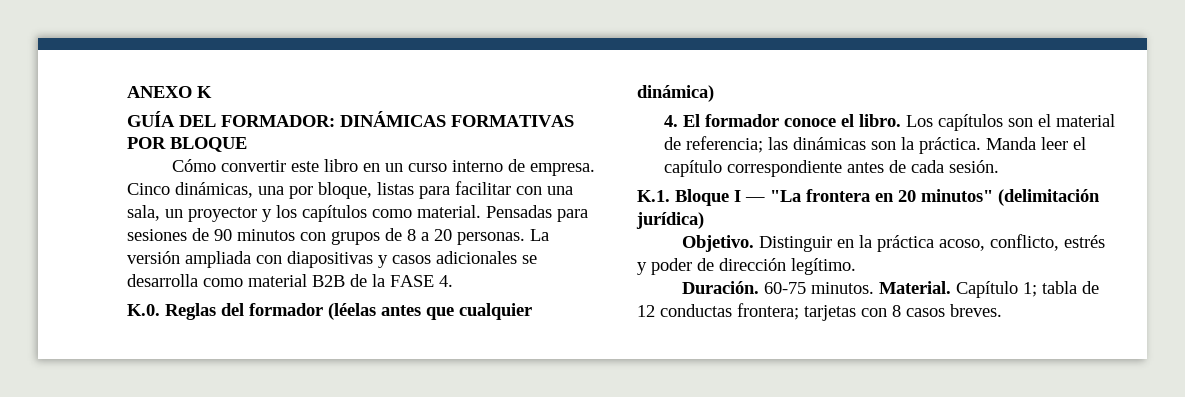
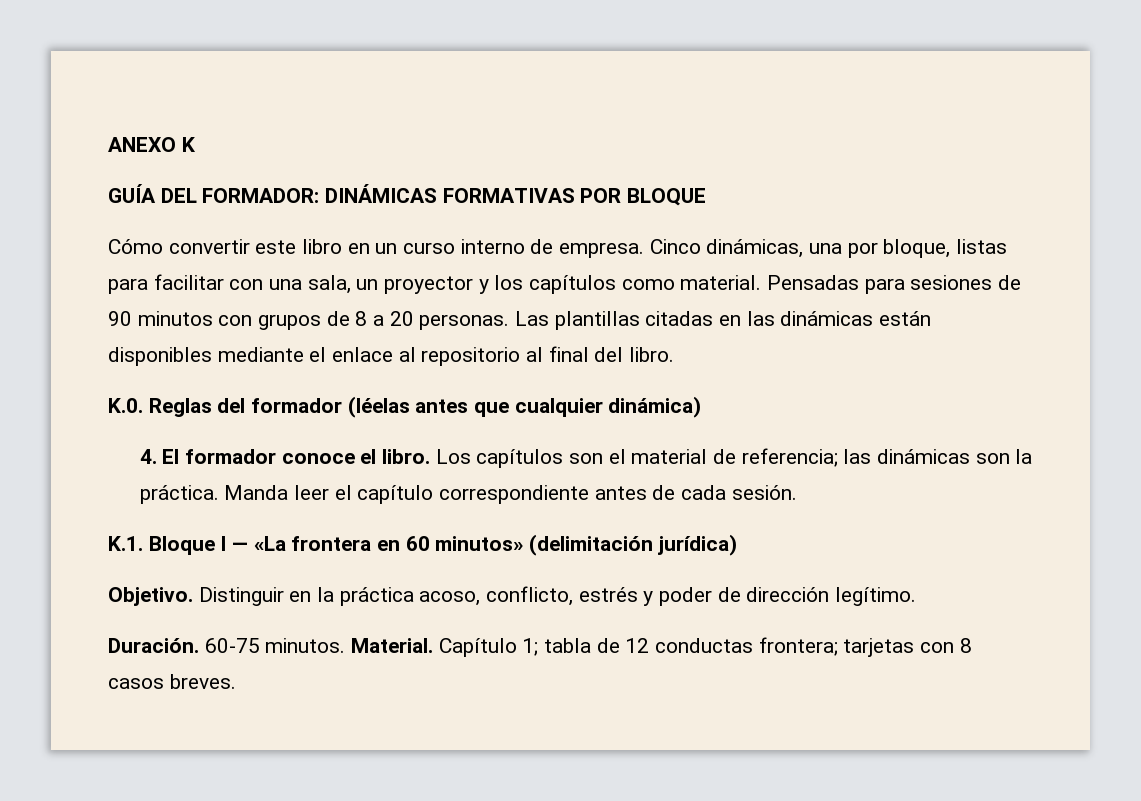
- La versión ampliada con diapositivas y casos adicionales se desarrolla como material B2B de la FASE 4.
+ Las plantillas citadas en las dinámicas están disponibles mediante el enlace al repositorio al final del libro.
- K.1. Bloque I — "La frontera en 20 minutos" (delimitación jurídica)
+ K.1. Bloque I — «La frontera en 60 minutos» (delimitación jurídica)

